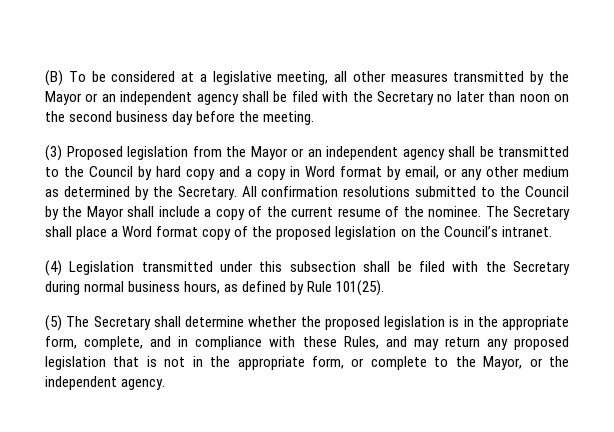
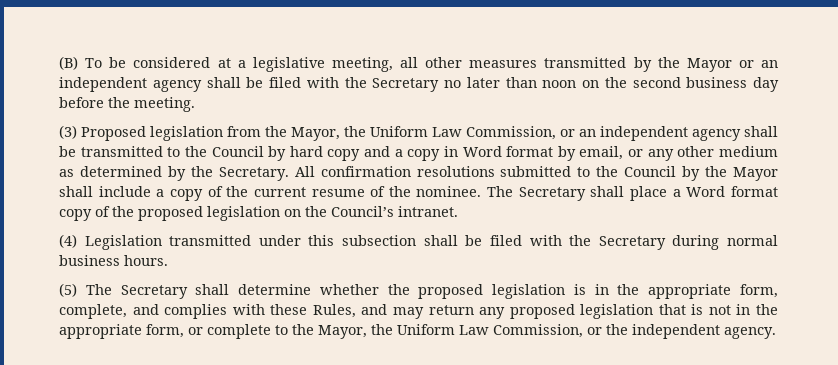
- (3) Proposed legislation from the Mayor or an independent agency shall be transmitted to the Council by hard copy and a copy in Word format by email, or any other medium as determined by the Secretary.
+ (3) Proposed legislation from the Mayor, the Uniform Law Commission, or an independent agency shall be transmitted to the Council by hard copy and a copy in Word format by email, or any other medium as determined by the Secretary.
- (4) Legislation transmitted under this subsection shall be filed with the Secretary during normal business hours, as defined by Rule 101(25).
+ (4) Legislation transmitted under this subsection shall be filed with the Secretary during normal business hours.
- (5) The Secretary shall determine whether the proposed legislation is in the appropriate form, complete, and in compliance with these Rules, and may return any proposed legislation that is not in the appropriate form, or complete to the Mayor, or the independent agency.
+ (5) The Secretary shall determine whether the proposed legislation is in the appropriate form, complete, and complies with these Rules, and may return any proposed legislation that is not in the appropriate form, or complete to the Mayor, the Uniform Law Commission, or the independent agency.

